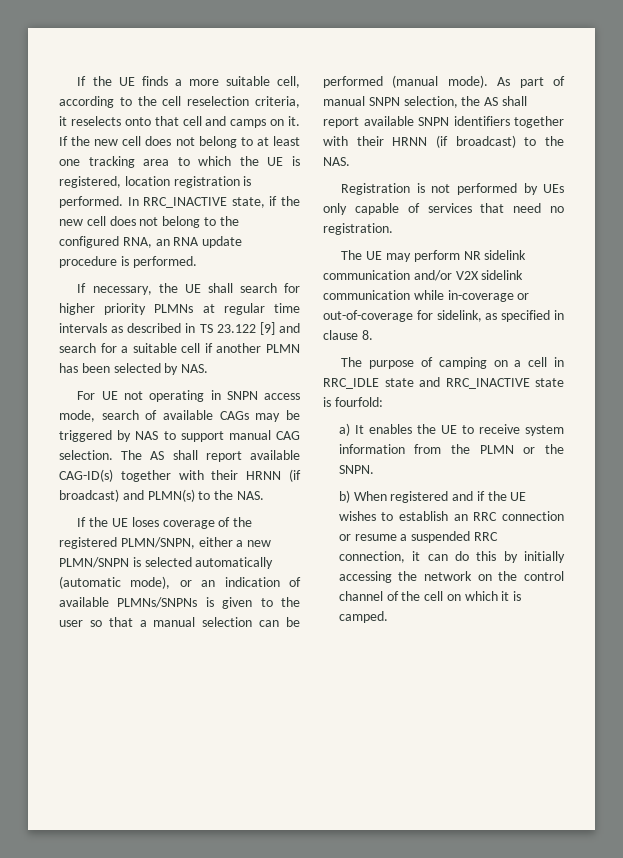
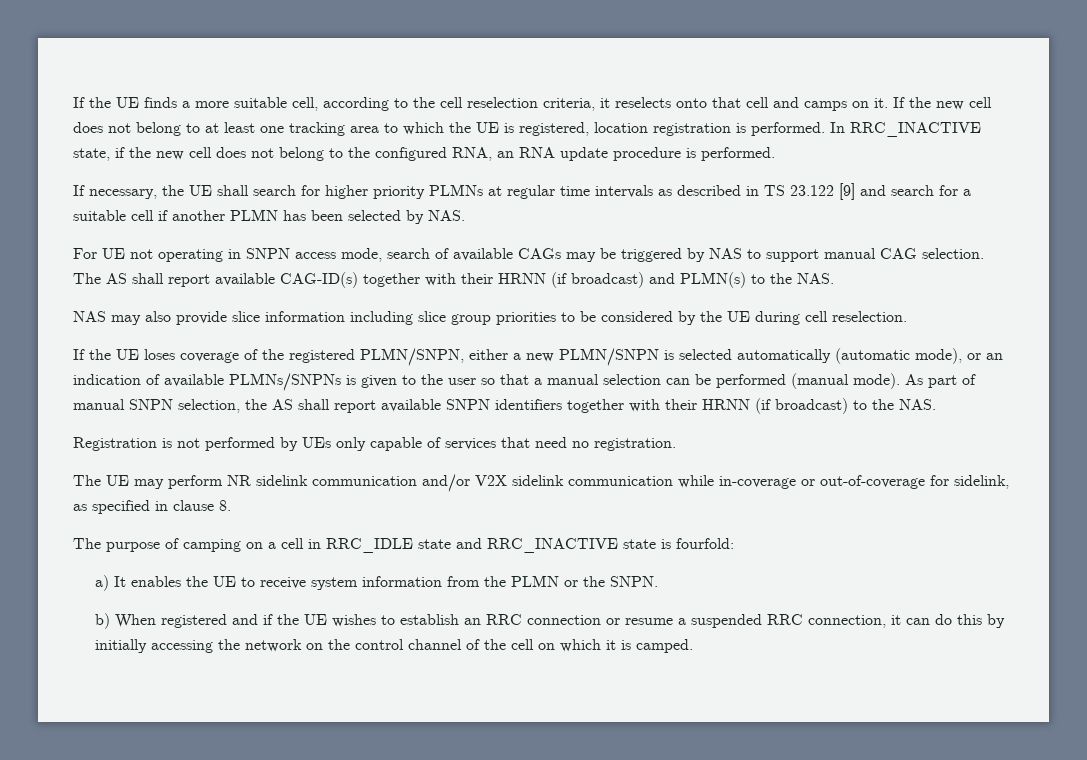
+ NAS may also provide slice information including slice group priorities to be considered by the UE during cell reselection.

